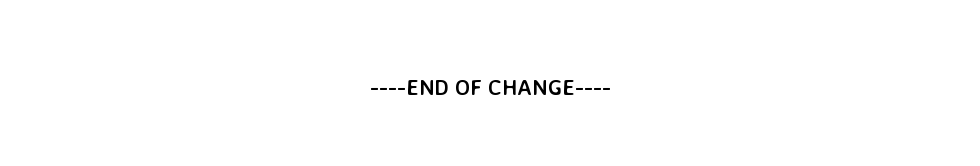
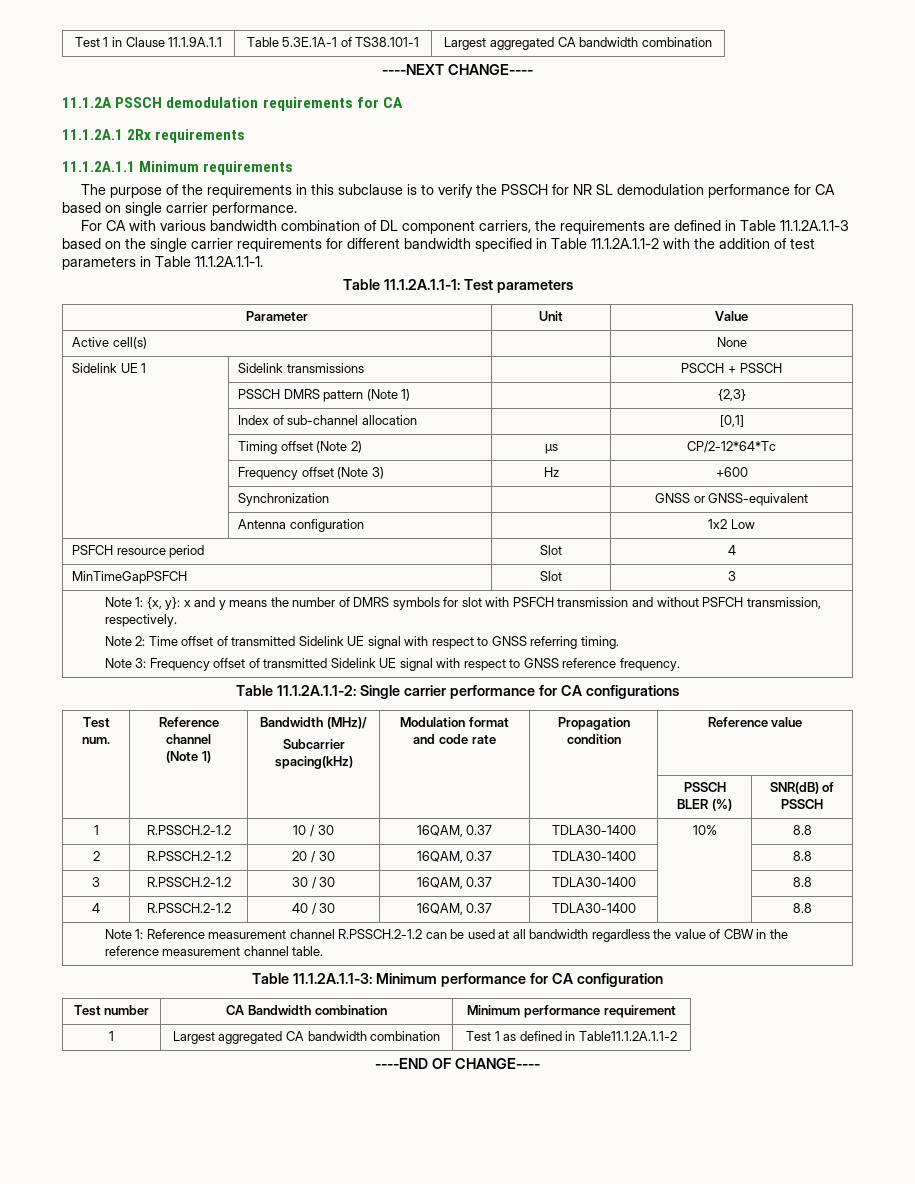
+ Test 1 in Clause 11.1.9A.1.1 | Table 5.3E.1A-1 of TS38.101-1 | Largest aggregated CA bandwidth combination
+ ----NEXT CHANGE----
+ 11.1.2A PSSCH demodulation requirements for CA
+ 11.1.2A.1 2Rx requirements
+ 11.1.2A.1.1 Minimum requirements
+ The purpose of the requirements in this subclause is to verify the PSSCH for NR SL demodulation performance for CA based on single carrier performance.
+ For CA with various bandwidth combination of DL component carriers, the requirements are defined in Table 11.1.2A.1.1-3 based on the single carrier requirements for different bandwidth specified in Table 11.1.2A.1.1-2 with the addition of test parameters in Table 11.1.2A.1.1-1.
+ Table 11.1.2A.1.1-1: Test parameters
+ Parameter | Unit | Value
+ Active cell(s) | | None
+ Sidelink UE 1 | Sidelink transmissions | | PSCCH + PSSCH
+ | PSSCH DMRS pattern (Note 1) | | {2,3}
+ | Index of sub-channel allocation | | [0,1]
+ | Timing offset (Note 2) | μs | CP/2-12*64*Tc
+ | Frequency offset (Note 3) | Hz | +600
+ | Synchronization | | GNSS or GNSS-equivalent
+ | Antenna configuration | | 1x2 Low
+ PSFCH resource period | Slot | 4
+ MinTimeGapPSFCH | Slot | 3
+ Note 1: {x, y}: x and y means the number of DMRS symbols for slot with PSFCH transmission and without PSFCH transmission, respectively.
+ Note 2: Time offset of transmitted Sidelink UE signal with respect to GNSS referring timing.
+ Note 3: Frequency offset of transmitted Sidelink UE signal with respect to GNSS reference frequency.
+ Table 11.1.2A.1.1-2: Single carrier performance for CA configurations
+ Test num. | Reference channel
+ (Note 1) | Bandwidth (MHz)/
+ Subcarrier spacing(kHz) | Modulation format and code rate | Propagation condition | Reference value
+ | | | | | PSSCH BLER (%) | SNR(dB) of PSSCH
+ 1 | R.PSSCH.2-1.2 | 10 / 30 | 16QAM, 0.37 | TDLA30-1400 | 10% | 8.8
+ 2 | R.PSSCH.2-1.2 | 20 / 30 | 16QAM, 0.37 | TDLA30-1400 | | 8.8
+ 3 | R.PSSCH.2-1.2 | 30 / 30 | 16QAM, 0.37 | TDLA30-1400 | | 8.8
+ 4 | R.PSSCH.2-1.2 | 40 / 30 | 16QAM, 0.37 | TDLA30-1400 | | 8.8
+ Note 1: Reference measurement channel R.PSSCH.2-1.2 can be used at all bandwidth regardless the value of CBW in the reference measurement channel table.
+ Table 11.1.2A.1.1-3: Minimum performance for CA configuration
+ Test number | CA Bandwidth combination | Minimum performance requirement
+ 1 | Largest aggregated CA bandwidth combination | Test 1 as defined in Table11.1.2A.1.1-2

